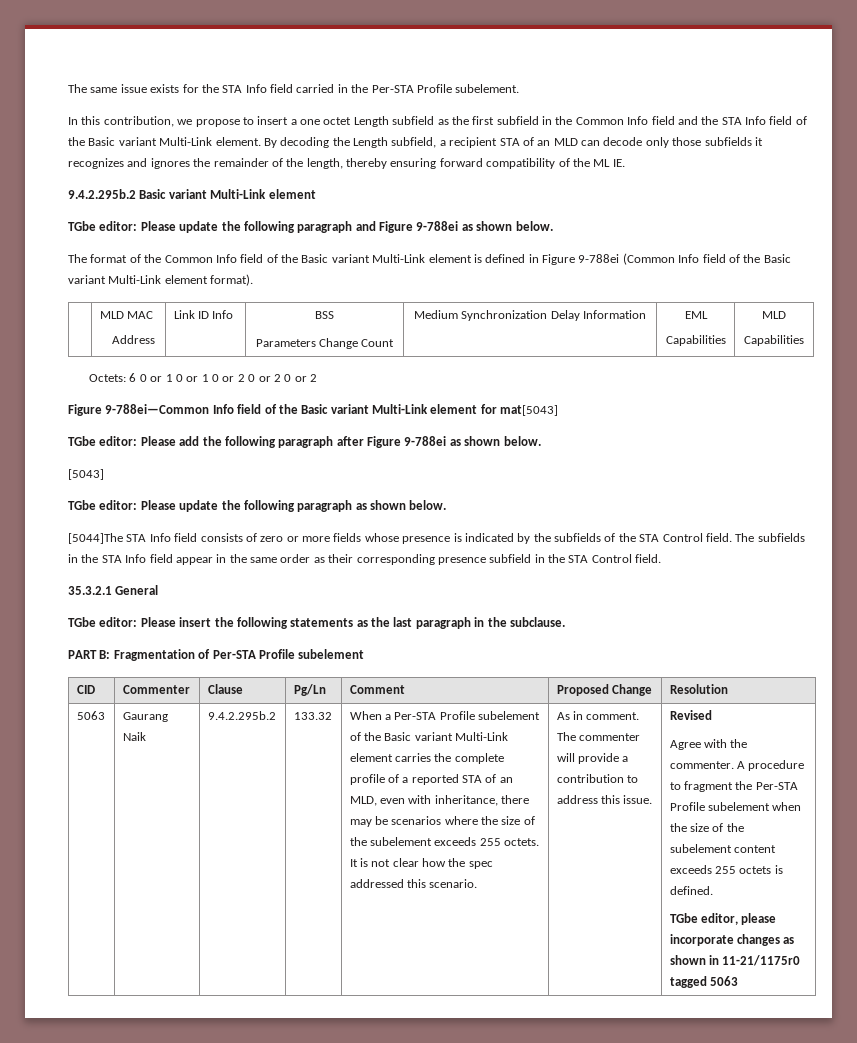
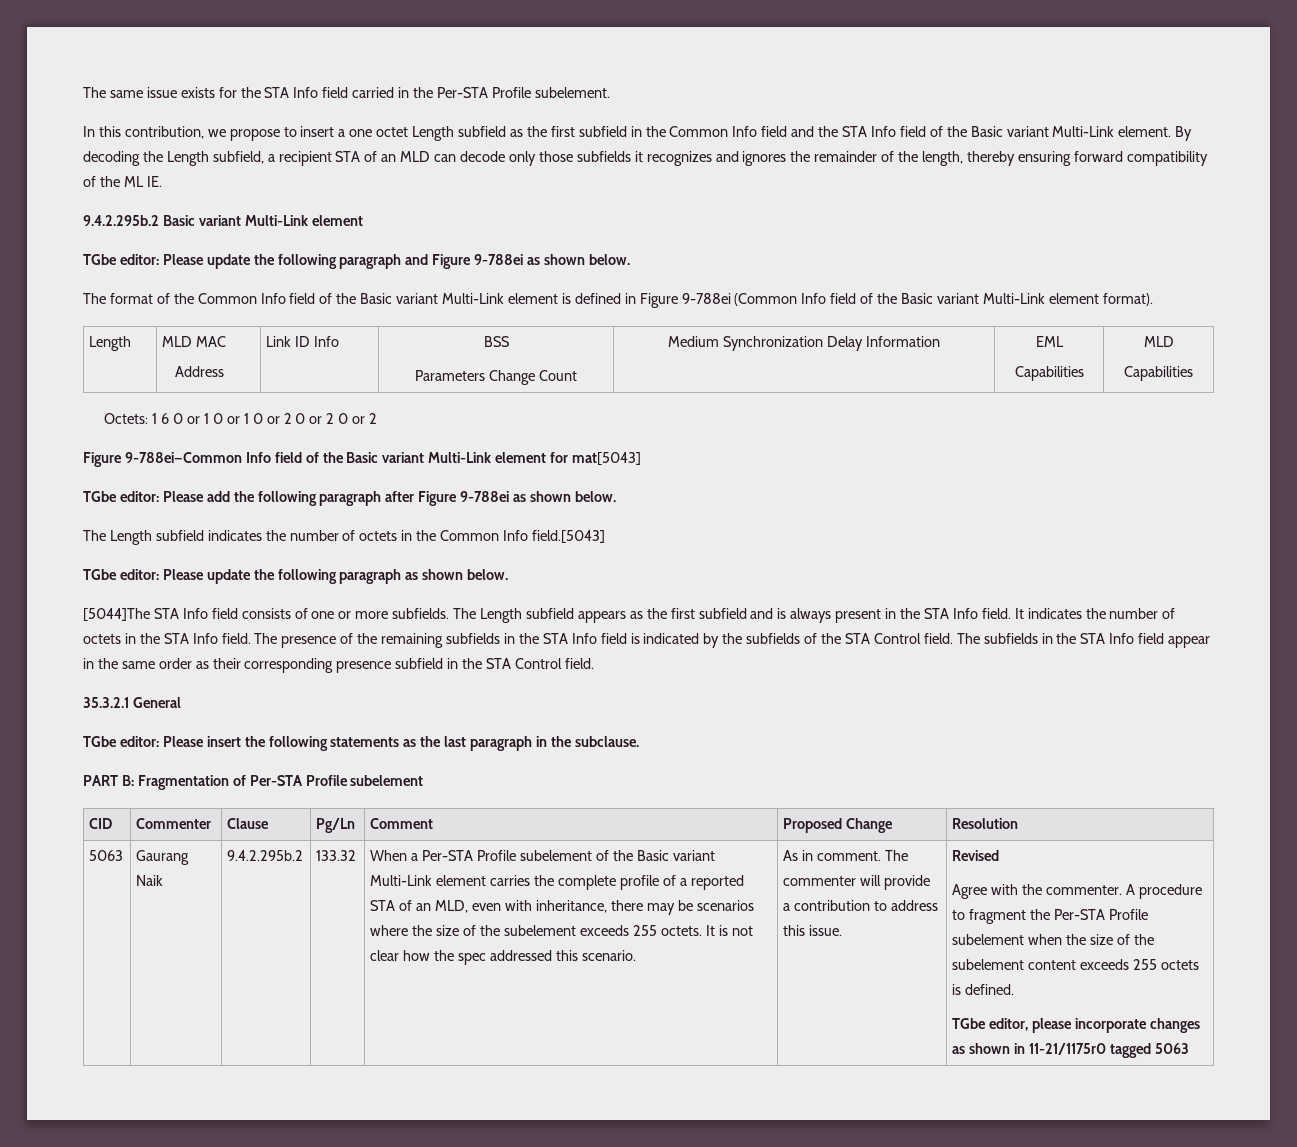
- | MLD MAC
+ Length | MLD MAC
- Octets: 6 0 or 1 0 or 1 0 or 2 0 or 2 0 or 2
+ Octets: 1 6 0 or 1 0 or 1 0 or 2 0 or 2 0 or 2
- [5043]
+ The Length subfield indicates the number of octets in the Common Info field.[5043]
- [5044]The STA Info field consists of zero or more fields whose presence is indicated by the subfields of the STA Control field.
+ [5044]The STA Info field consists of one or more subfields. The Length subfield appears as the first subfield and is always present in the STA Info field. It indicates the number of octets in the STA Info field. The presence of the remaining subfields in the STA Info field is indicated by the subfields of the STA Control field.

